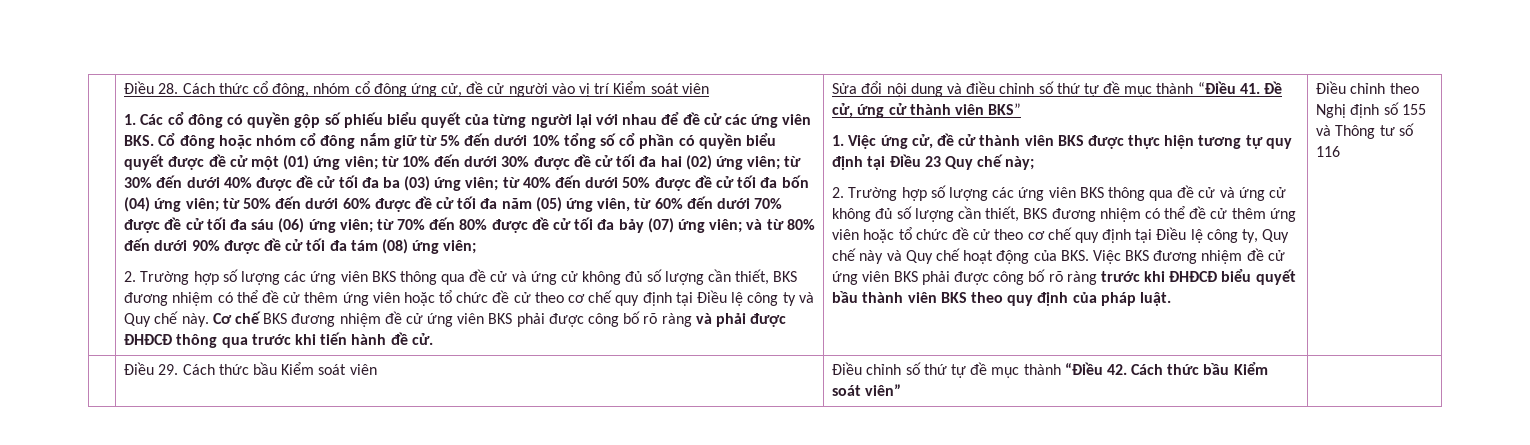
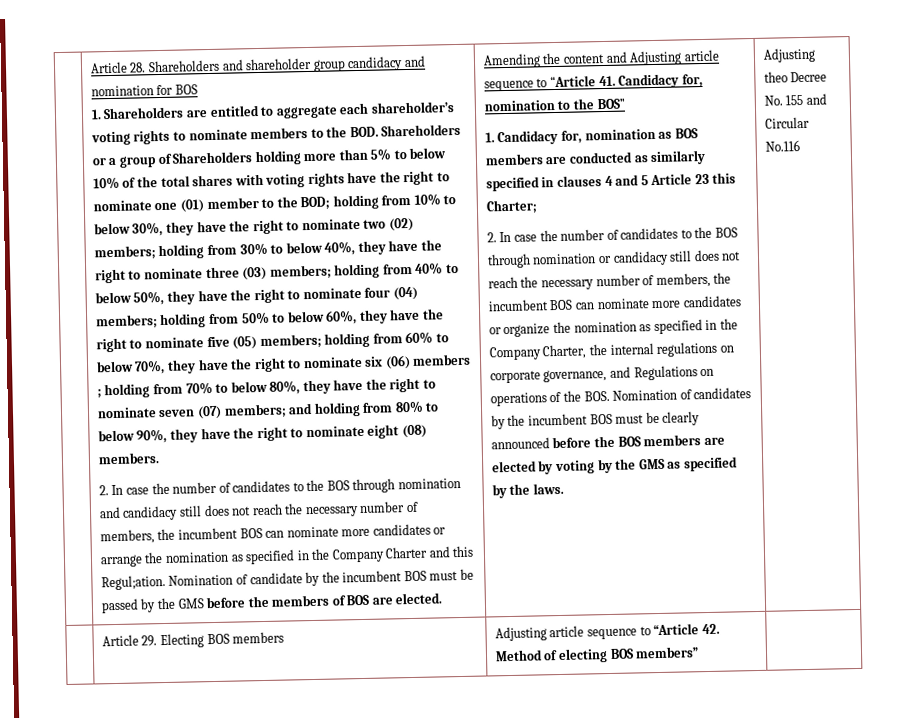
- Điều 28. Cách thức cổ đông, nhóm cổ đông ứng cử, đề cử người vào vị trí Kiểm soát viên
- 1. Các cổ đông có quyền gộp số phiếu biểu quyết của từng người lại với nhau để đề cử các ứng viên BKS. Cổ đông hoặc nhóm cổ đông nắm giữ từ 5% đến dưới 10% tổng số cổ phần có quyền biểu quyết được đề cử một (01) ứng viên; từ 10% đến dưới 30% được đề cử tối đa hai (02) ứng viên; từ 30% đến dưới 40% được đề cử tối đa ba (03) ứng viên; từ 40% đến dưới 50% được đề cử tối đa bốn (04) ứng viên; từ 50% đến dưới 60% được đề cử tối đa năm (05) ứng viên, từ 60% đến dưới 70% được đề cử tối đa sáu (06) ứng viên; từ 70% đến 80% được đề cử tối đa bảy (07) ứng viên; và từ 80% đến dưới 90% được đề cử tối đa tám (08) ứng viên;
- 2. Trường hợp số lượng các ứng viên BKS thông qua đề cử và ứng cử không đủ số lượng cần thiết, BKS đương nhiệm có thể đề cử thêm ứng viên hoặc tổ chức đề cử theo cơ chế quy định tại Điều lệ công ty và Quy chế này. Cơ chế BKS đương nhiệm đề cử ứng viên BKS phải được công bố rõ ràng và phải được ĐHĐCĐ thông qua trước khi tiến hành đề cử. | Sửa đổi nội dung và điều chỉnh số thứ tự đề mục thành “Điều 41. Đề cử, ứng cử thành viên BKS”
- 1. Việc ứng cử, đề cử thành viên BKS được thực hiện tương tự quy định tại Điều 23 Quy chế này;
- 2. Trường hợp số lượng các ứng viên BKS thông qua đề cử và ứng cử không đủ số lượng cần thiết, BKS đương nhiệm có thể đề cử thêm ứng viên hoặc tổ chức đề cử theo cơ chế quy định tại Điều lệ công ty, Quy chế này và Quy chế hoạt động của BKS. Việc BKS đương nhiệm đề cử ứng viên BKS phải được công bố rõ ràng trước khi ĐHĐCĐ biểu quyết bầu thành viên BKS theo quy định của pháp luật. | Điều chỉnh theo Nghị định số 155 và Thông tư số 116
- | Điều 29. Cách thức bầu Kiểm soát viên | Điều chỉnh số thứ tự đề mục thành “Điều 42. Cách thức bầu Kiểm soát viên” |
+ Article 28. Shareholders and shareholder group candidacy and nomination for BOS
+ 1. Shareholders are entitled to aggregate each shareholder’s voting rights to nominate members to the BOD. Shareholders or a group of Shareholders holding more than 5% to below 10% of the total shares with voting rights have the right to nominate one (01) member to the BOD; holding from 10% to below 30%, they have the right to nominate two (02) members; holding from 30% to below 40%, they have the right to nominate three (03) members; holding from 40% to below 50%, they have the right to nominate four (04) members; holding from 50% to below 60%, they have the right to nominate five (05) members; holding from 60% to below 70%, they have the right to nominate six (06) members ; holding from 70% to below 80%, they have the right to nominate seven (07) members; and holding from 80% to below 90%, they have the right to nominate eight (08) members.
+ 2. In case the number of candidates to the BOS through nomination and candidacy still does not reach the necessary number of members, the incumbent BOS can nominate more candidates or arrange the nomination as specified in the Company Charter and this Regul;ation. Nomination of candidate by the incumbent BOS must be passed by the GMS before the members of BOS are elected. | Amending the content and Adjusting article sequence to “Article 41. Candidacy for, nomination to the BOS”
+ 1. Candidacy for, nomination as BOS members are conducted as similarly specified in clauses 4 and 5 Article 23 this Charter;
+ 2. In case the number of candidates to the BOS through nomination or candidacy still does not reach the necessary number of members, the incumbent BOS can nominate more candidates or organize the nomination as specified in the Company Charter, the internal regulations on corporate governance, and Regulations on operations of the BOS. Nomination of candidates by the incumbent BOS must be clearly announced before the BOS members are elected by voting by the GMS as specified by the laws. | Adjusting theo Decree No. 155 and Circular No.116
+ | Article 29. Electing BOS members | Adjusting article sequence to “Article 42. Method of electing BOS members” |

